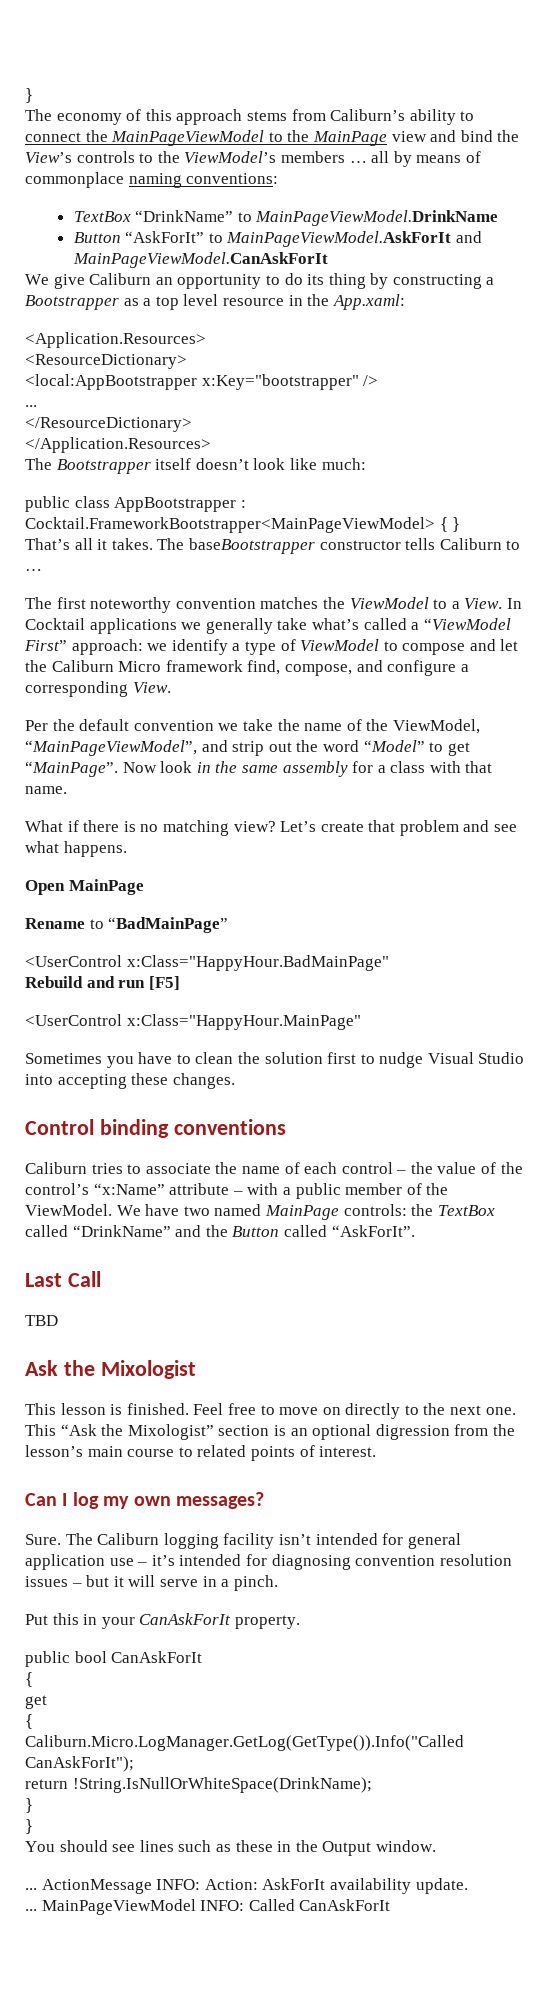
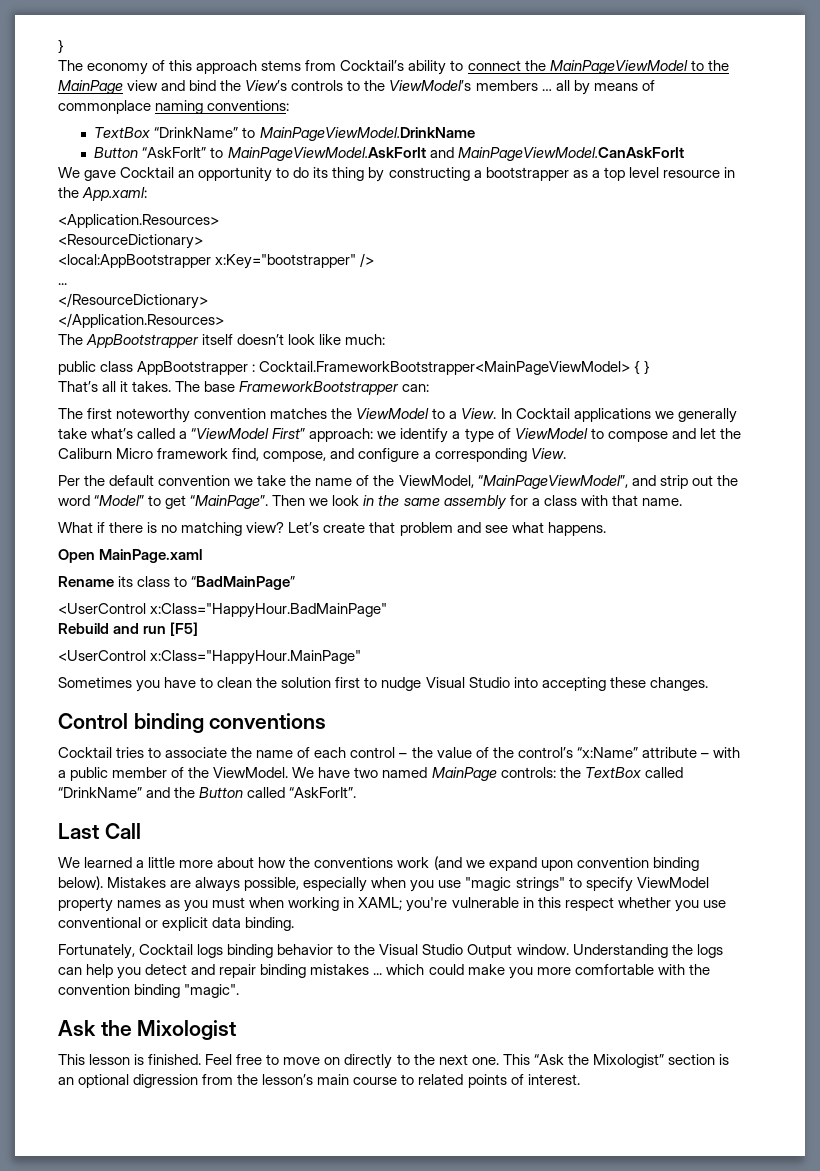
- The economy of this approach stems from Caliburn’s ability to connect the MainPageViewModel to the MainPage view and bind the View’s controls to the ViewModel’s members … all by means of commonplace naming conventions:
+ The economy of this approach stems from Cocktail’s ability to connect the MainPageViewModel to the MainPage view and bind the View’s controls to the ViewModel’s members … all by means of commonplace naming conventions:
- We give Caliburn an opportunity to do its thing by constructing a Bootstrapper as a top level resource in the App.xaml:
+ We gave Cocktail an opportunity to do its thing by constructing a bootstrapper as a top level resource in the App.xaml:
- The Bootstrapper itself doesn’t look like much:
+ The AppBootstrapper itself doesn’t look like much:
- The baseBootstrapper constructor tells Caliburn to …
+ The base FrameworkBootstrapper can:
- Now look in the same assembly for a class with that name.
+ Then we look in the same assembly for a class with that name.
- Open MainPage
+ Open MainPage.xaml
- Rename to “BadMainPage”
+ Rename its class to “BadMainPage”
- Caliburn tries to associate the name of each control – the value of the control’s “x:Name” attribute – with a public member of the ViewModel.
+ Cocktail tries to associate the name of each control – the value of the control’s “x:Name” attribute – with a public member of the ViewModel.
- TBD
+ We learned a little more about how the conventions work (and we expand upon convention binding below). Mistakes are always possible, especially when you use "magic strings" to specify ViewModel property names as you must when working in XAML; you're vulnerable in this respect whether you use conventional or explicit data binding.
+ Fortunately, Cocktail logs binding behavior to the Visual Studio Output window. Understanding the logs can help you detect and repair binding mistakes ... which could make you more comfortable with the convention binding "magic".
- Can I log my own messages?
- Sure. The Caliburn logging facility isn’t intended for general application use – it’s intended for diagnosing convention resolution issues – but it will serve in a pinch.
- Put this in your CanAskForIt property.
- public bool CanAskForIt
- {
- get
- {
- Caliburn.Micro.LogManager.GetLog(GetType()).Info("Called CanAskForIt");
- return !String.IsNullOrWhiteSpace(DrinkName);
- }
- }
- You should see lines such as these in the Output window.
- ... ActionMessage INFO: Action: AskForIt availability update.
- ... MainPageViewModel INFO: Called CanAskForIt

